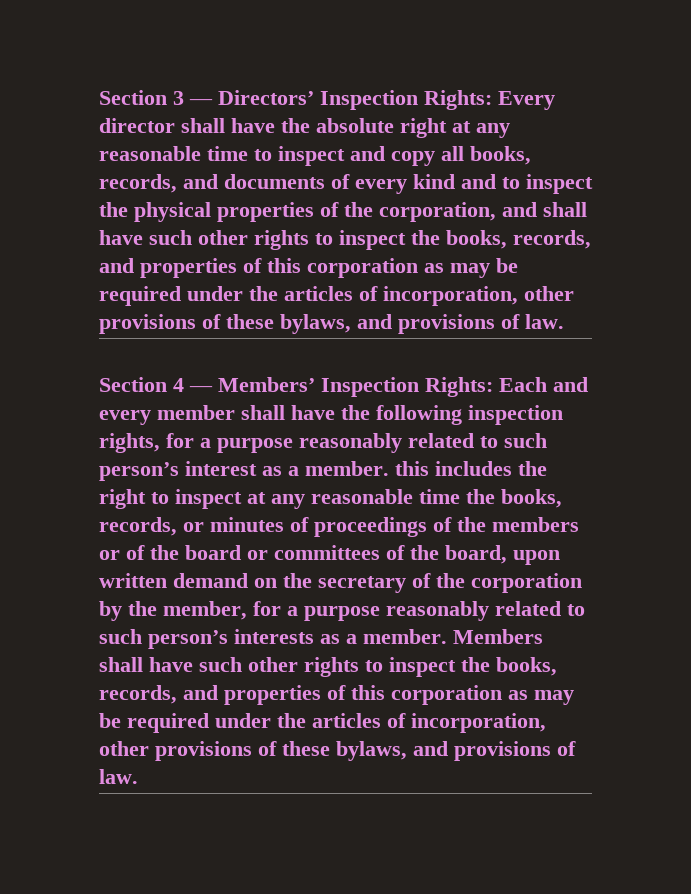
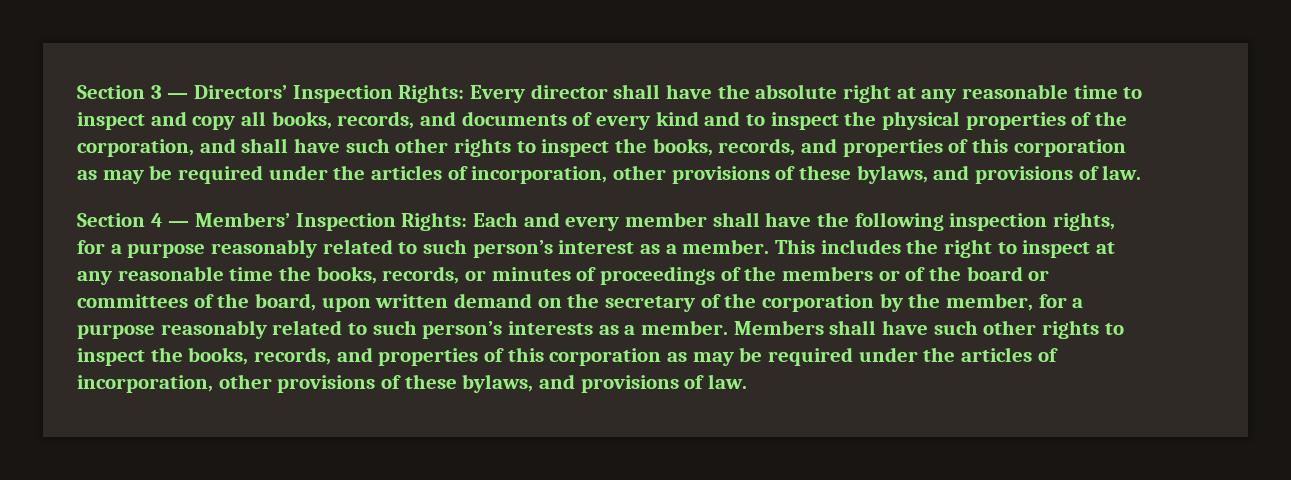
- Each and every member shall have the following inspection rights, for a purpose reasonably related to such person’s interest as a member. this includes the right to inspect at any reasonable time the books, records, or minutes of proceedings of the members or of the board or committees of the board, upon written demand on the secretary of the corporation by the member, for a purpose reasonably related to such person’s interests as a member.
+ Each and every member shall have the following inspection rights, for a purpose reasonably related to such person’s interest as a member. This includes the right to inspect at any reasonable time the books, records, or minutes of proceedings of the members or of the board or committees of the board, upon written demand on the secretary of the corporation by the member, for a purpose reasonably related to such person’s interests as a member.

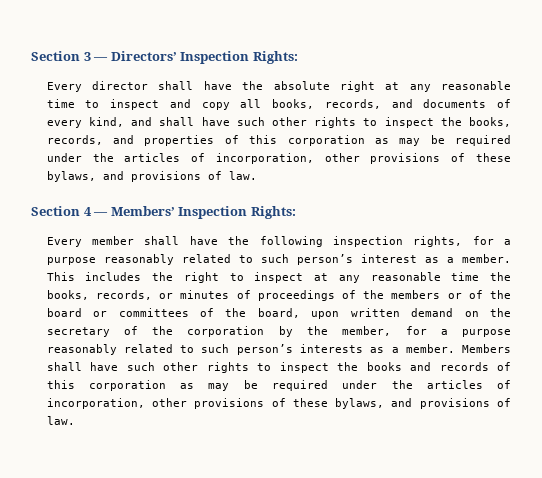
- Section 3 — Directors’ Inspection Rights: Every director shall have the absolute right at any reasonable time to inspect and copy all books, records, and documents of every kind and to inspect the physical properties of the corporation, and shall have such other rights to inspect the books, records, and properties of this corporation as may be required under the articles of incorporation, other provisions of these bylaws, and provisions of law.
+ Section 3 — Directors’ Inspection Rights:
+ Every director shall have the absolute right at any reasonable time to inspect and copy all books, records, and documents of every kind, and shall have such other rights to inspect the books, records, and properties of this corporation as may be required under the articles of incorporation, other provisions of these bylaws, and provisions of law.
- Section 4 — Members’ Inspection Rights: Each and every member shall have the following inspection rights, for a purpose reasonably related to such person’s interest as a member.
+ Section 4 — Members’ Inspection Rights:
+ Every member shall have the following inspection rights, for a purpose reasonably related to such person’s interest as a member.
- Members shall have such other rights to inspect the books, records, and properties of this corporation as may be required under the articles of incorporation, other provisions of these bylaws, and provisions of law.
+ Members shall have such other rights to inspect the books and records of this corporation as may be required under the articles of incorporation, other provisions of these bylaws, and provisions of law.

